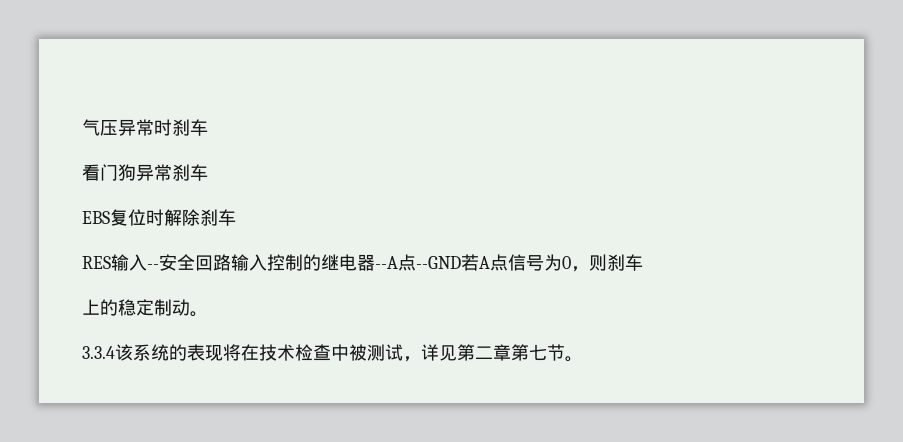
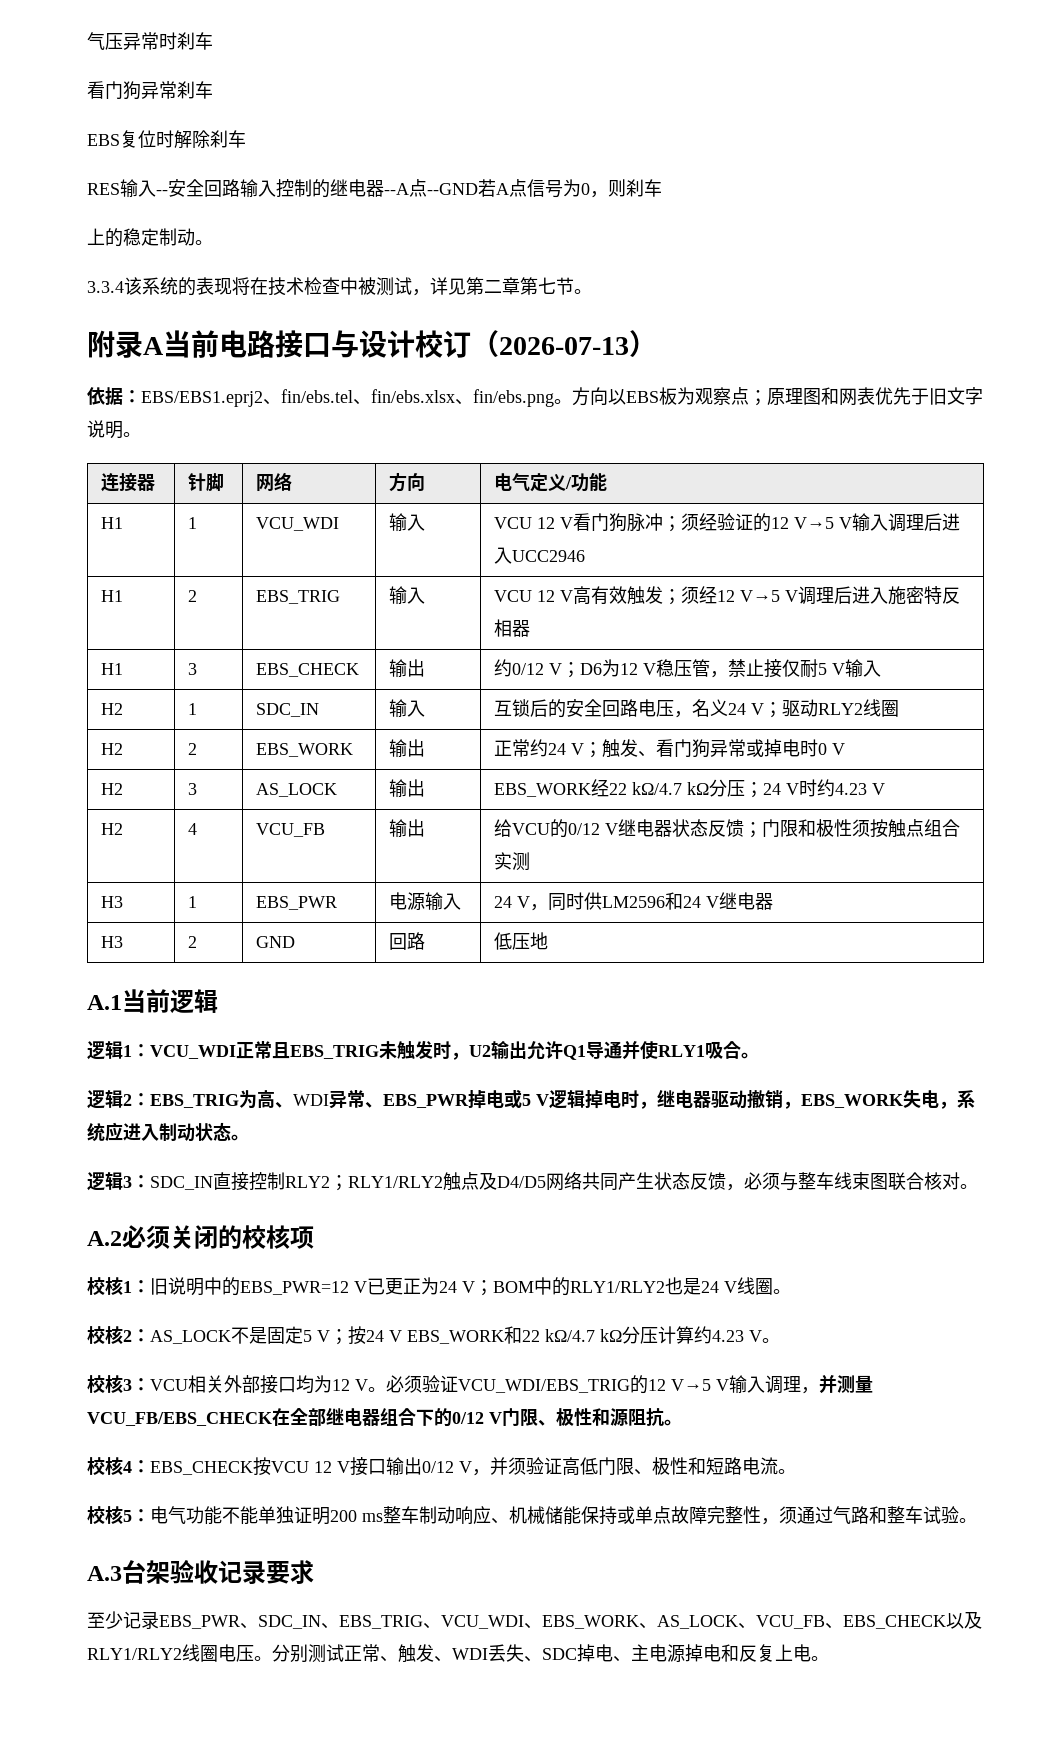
+ 附录A当前电路接口与设计校订（2026-07-13）
+ 依据：EBS/EBS1.eprj2、fin/ebs.tel、fin/ebs.xlsx、fin/ebs.png。方向以EBS板为观察点；原理图和网表优先于旧文字说明。
+ 连接器 | 针脚 | 网络 | 方向 | 电气定义/功能
+ H1 | 1 | VCU_WDI | 输入 | VCU 12 V看门狗脉冲；须经验证的12 V→5 V输入调理后进入UCC2946
+ H1 | 2 | EBS_TRIG | 输入 | VCU 12 V高有效触发；须经12 V→5 V调理后进入施密特反相器
+ H1 | 3 | EBS_CHECK | 输出 | 约0/12 V；D6为12 V稳压管，禁止接仅耐5 V输入
+ H2 | 1 | SDC_IN | 输入 | 互锁后的安全回路电压，名义24 V；驱动RLY2线圈
+ H2 | 2 | EBS_WORK | 输出 | 正常约24 V；触发、看门狗异常或掉电时0 V
+ H2 | 3 | AS_LOCK | 输出 | EBS_WORK经22 kΩ/4.7 kΩ分压；24 V时约4.23 V
+ H2 | 4 | VCU_FB | 输出 | 给VCU的0/12 V继电器状态反馈；门限和极性须按触点组合实测
+ H3 | 1 | EBS_PWR | 电源输入 | 24 V，同时供LM2596和24 V继电器
+ H3 | 2 | GND | 回路 | 低压地
+ A.1当前逻辑
+ 逻辑1：VCU_WDI正常且EBS_TRIG未触发时，U2输出允许Q1导通并使RLY1吸合。
+ 逻辑2：EBS_TRIG为高、WDI异常、EBS_PWR掉电或5 V逻辑掉电时，继电器驱动撤销，EBS_WORK失电，系统应进入制动状态。
+ 逻辑3：SDC_IN直接控制RLY2；RLY1/RLY2触点及D4/D5网络共同产生状态反馈，必须与整车线束图联合核对。
+ A.2必须关闭的校核项
+ 校核1：旧说明中的EBS_PWR=12 V已更正为24 V；BOM中的RLY1/RLY2也是24 V线圈。
+ 校核2：AS_LOCK不是固定5 V；按24 V EBS_WORK和22 kΩ/4.7 kΩ分压计算约4.23 V。
+ 校核3：VCU相关外部接口均为12 V。必须验证VCU_WDI/EBS_TRIG的12 V→5 V输入调理，并测量VCU_FB/EBS_CHECK在全部继电器组合下的0/12 V门限、极性和源阻抗。
+ 校核4：EBS_CHECK按VCU 12 V接口输出0/12 V，并须验证高低门限、极性和短路电流。
+ 校核5：电气功能不能单独证明200 ms整车制动响应、机械储能保持或单点故障完整性，须通过气路和整车试验。
+ A.3台架验收记录要求
+ 至少记录EBS_PWR、SDC_IN、EBS_TRIG、VCU_WDI、EBS_WORK、AS_LOCK、VCU_FB、EBS_CHECK以及RLY1/RLY2线圈电压。分别测试正常、触发、WDI丢失、SDC掉电、主电源掉电和反复上电。

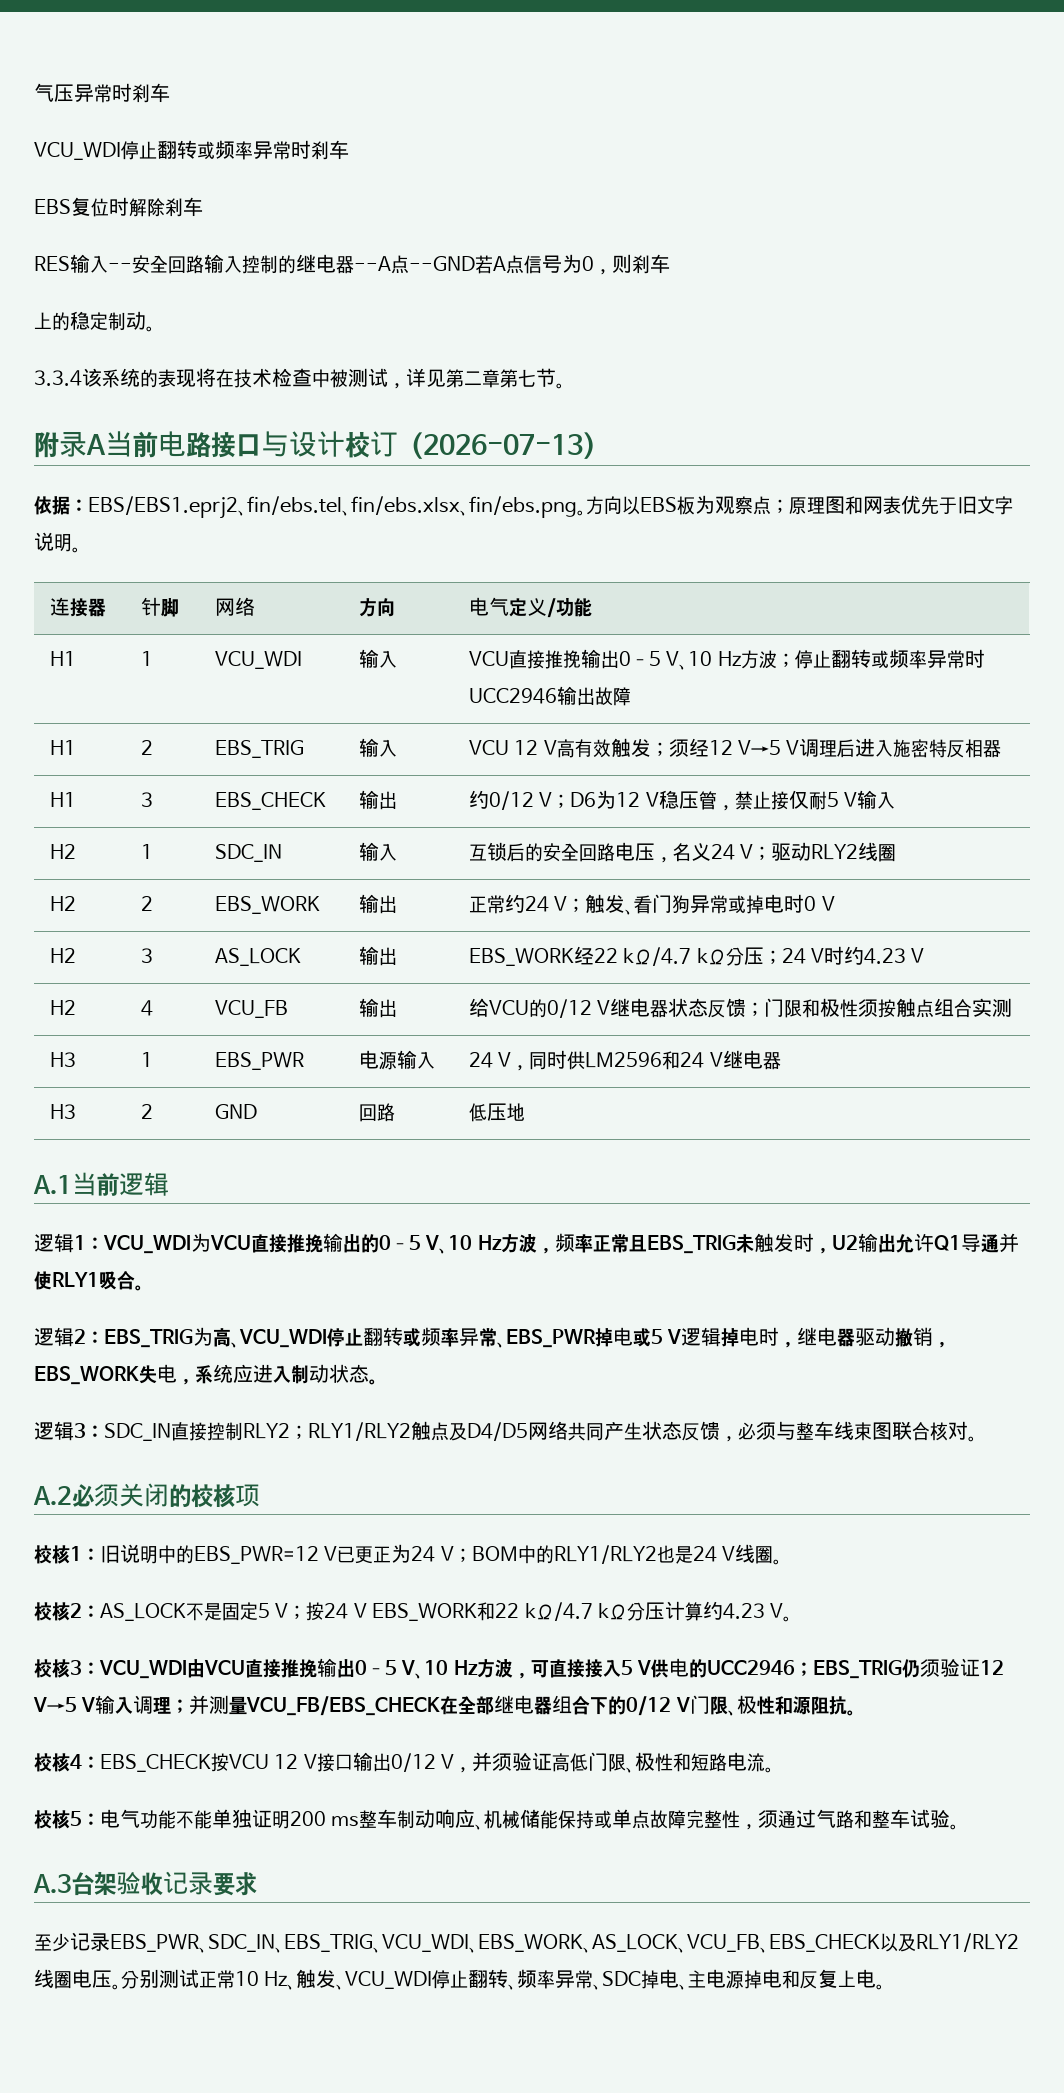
- 看门狗异常刹车
+ VCU_WDI停止翻转或频率异常时刹车
- H1 | 1 | VCU_WDI | 输入 | VCU 12 V看门狗脉冲；须经验证的12 V→5 V输入调理后进入UCC2946
+ H1 | 1 | VCU_WDI | 输入 | VCU直接推挽输出0–5 V、10 Hz方波；停止翻转或频率异常时UCC2946输出故障
- 逻辑1：VCU_WDI正常且EBS_TRIG未触发时，U2输出允许Q1导通并使RLY1吸合。
+ 逻辑1：VCU_WDI为VCU直接推挽输出的0–5 V、10 Hz方波，频率正常且EBS_TRIG未触发时，U2输出允许Q1导通并使RLY1吸合。
- 逻辑2：EBS_TRIG为高、WDI异常、EBS_PWR掉电或5 V逻辑掉电时，继电器驱动撤销，EBS_WORK失电，系统应进入制动状态。
+ 逻辑2：EBS_TRIG为高、VCU_WDI停止翻转或频率异常、EBS_PWR掉电或5 V逻辑掉电时，继电器驱动撤销，EBS_WORK失电，系统应进入制动状态。
- 校核3：VCU相关外部接口均为12 V。必须验证VCU_WDI/EBS_TRIG的12 V→5 V输入调理，并测量VCU_FB/EBS_CHECK在全部继电器组合下的0/12 V门限、极性和源阻抗。
+ 校核3：VCU_WDI由VCU直接推挽输出0–5 V、10 Hz方波，可直接接入5 V供电的UCC2946；EBS_TRIG仍须验证12 V→5 V输入调理；并测量VCU_FB/EBS_CHECK在全部继电器组合下的0/12 V门限、极性和源阻抗。
- 分别测试正常、触发、WDI丢失、SDC掉电、主电源掉电和反复上电。
+ 分别测试正常10 Hz、触发、VCU_WDI停止翻转、频率异常、SDC掉电、主电源掉电和反复上电。

